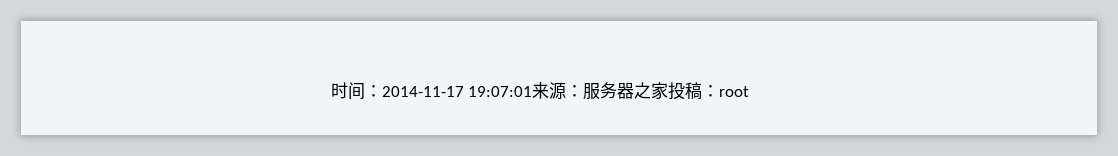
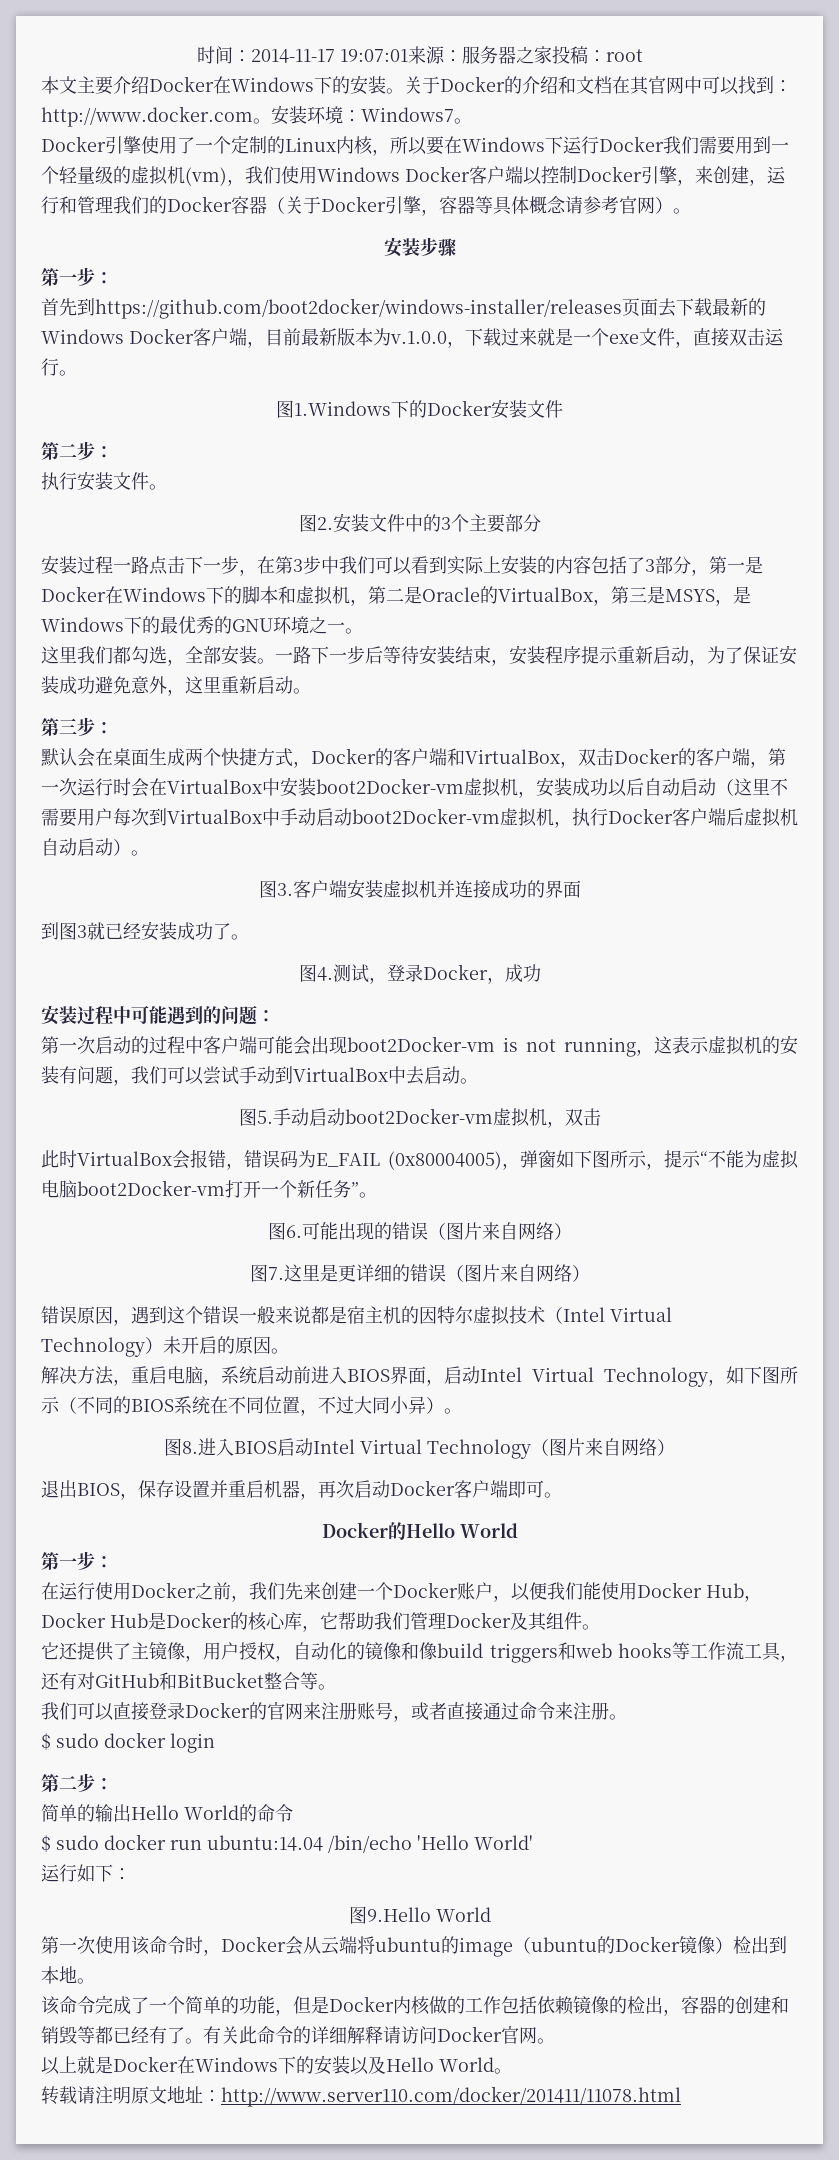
+ 本文主要介绍Docker在Windows下的安装。关于Docker的介绍和文档在其官网中可以找到：http://www.docker.com。安装环境：Windows7。
+ Docker引擎使用了一个定制的Linux内核，所以要在Windows下运行Docker我们需要用到一个轻量级的虚拟机(vm)，我们使用Windows Docker客户端以控制Docker引擎，来创建，运行和管理我们的Docker容器（关于Docker引擎，容器等具体概念请参考官网）。
+ 安装步骤
+ 第一步：
+ 首先到https://github.com/boot2docker/windows-installer/releases页面去下载最新的Windows Docker客户端，目前最新版本为v.1.0.0，下载过来就是一个exe文件，直接双击运行。
+ 图1.Windows下的Docker安装文件
+ 第二步：
+ 执行安装文件。
+ 图2.安装文件中的3个主要部分
+ 安装过程一路点击下一步，在第3步中我们可以看到实际上安装的内容包括了3部分，第一是Docker在Windows下的脚本和虚拟机，第二是Oracle的VirtualBox，第三是MSYS，是Windows下的最优秀的GNU环境之一。
+ 这里我们都勾选，全部安装。一路下一步后等待安装结束，安装程序提示重新启动，为了保证安装成功避免意外，这里重新启动。
+ 第三步：
+ 默认会在桌面生成两个快捷方式，Docker的客户端和VirtualBox，双击Docker的客户端，第一次运行时会在VirtualBox中安装boot2Docker-vm虚拟机，安装成功以后自动启动（这里不需要用户每次到VirtualBox中手动启动boot2Docker-vm虚拟机，执行Docker客户端后虚拟机自动启动）。
+ 图3.客户端安装虚拟机并连接成功的界面
+ 到图3就已经安装成功了。
+ 图4.测试，登录Docker，成功
+ 安装过程中可能遇到的问题：
+ 第一次启动的过程中客户端可能会出现boot2Docker-vm is not running，这表示虚拟机的安装有问题，我们可以尝试手动到VirtualBox中去启动。
+ 图5.手动启动boot2Docker-vm虚拟机，双击
+ 此时VirtualBox会报错，错误码为E_FAIL (0x80004005)，弹窗如下图所示，提示“不能为虚拟电脑boot2Docker-vm打开一个新任务”。
+ 图6.可能出现的错误（图片来自网络）
+ 图7.这里是更详细的错误（图片来自网络）
+ 错误原因，遇到这个错误一般来说都是宿主机的因特尔虚拟技术（Intel Virtual Technology）未开启的原因。
+ 解决方法，重启电脑，系统启动前进入BIOS界面，启动Intel Virtual Technology，如下图所示（不同的BIOS系统在不同位置，不过大同小异）。
+ 图8.进入BIOS启动Intel Virtual Technology（图片来自网络）
+ 退出BIOS，保存设置并重启机器，再次启动Docker客户端即可。
+ Docker的Hello World
+ 第一步：
+ 在运行使用Docker之前，我们先来创建一个Docker账户，以便我们能使用Docker Hub，Docker Hub是Docker的核心库，它帮助我们管理Docker及其组件。
+ 它还提供了主镜像，用户授权，自动化的镜像和像build triggers和web hooks等工作流工具，还有对GitHub和BitBucket整合等。
+ 我们可以直接登录Docker的官网来注册账号，或者直接通过命令来注册。
+ $ sudo docker login
+ 第二步：
+ 简单的输出Hello World的命令
+ $ sudo docker run ubuntu:14.04 /bin/echo 'Hello World'
+ 运行如下：
+ 图9.Hello World
+ 第一次使用该命令时，Docker会从云端将ubuntu的image（ubuntu的Docker镜像）检出到本地。
+ 该命令完成了一个简单的功能，但是Docker内核做的工作包括依赖镜像的检出，容器的创建和销毁等都已经有了。有关此命令的详细解释请访问Docker官网。
+ 以上就是Docker在Windows下的安装以及Hello World。
+ 转载请注明原文地址：http://www.server110.com/docker/201411/11078.html

